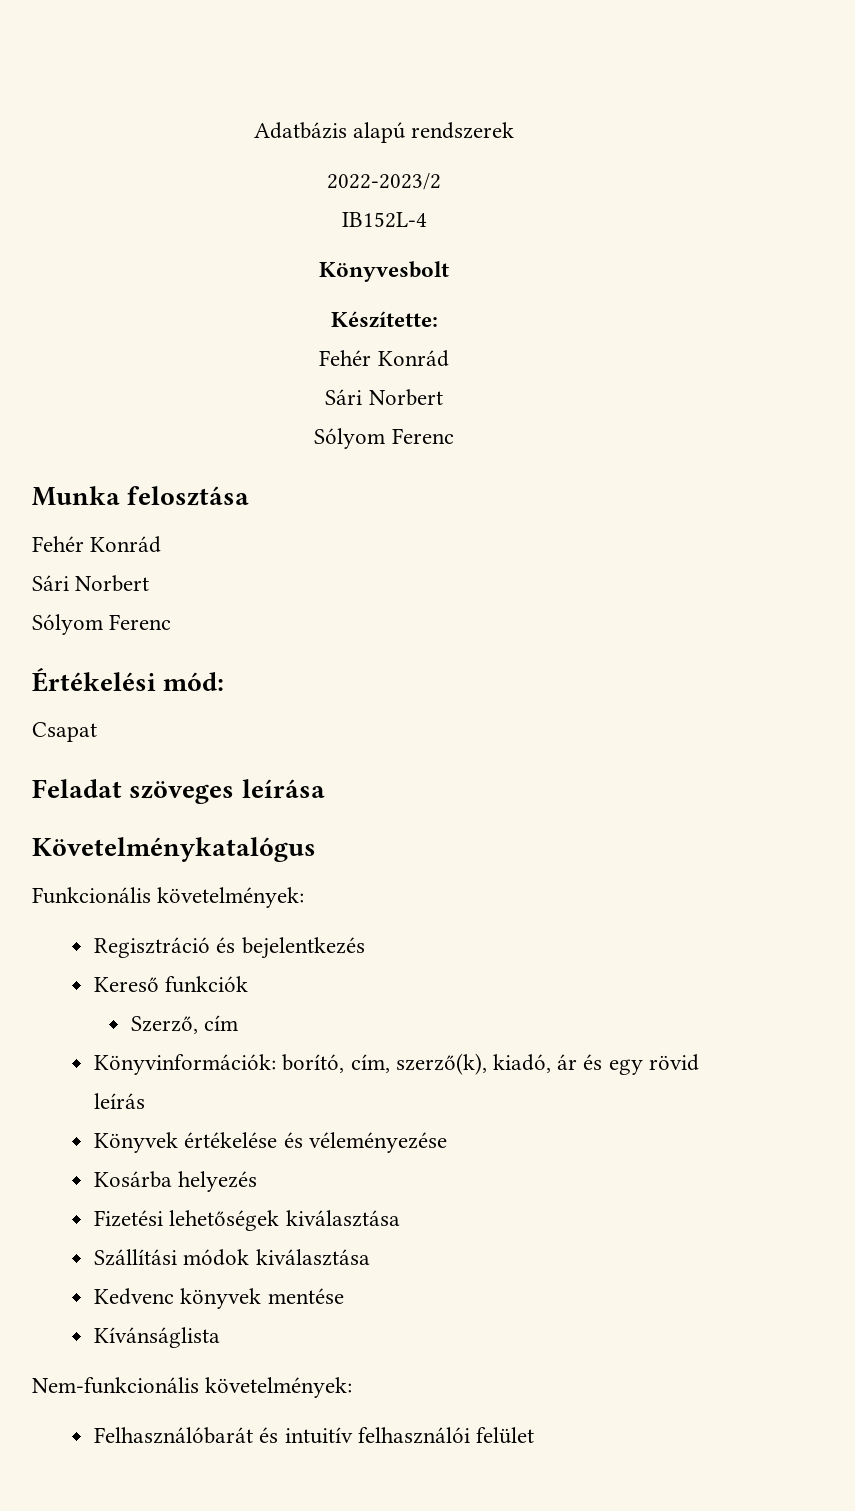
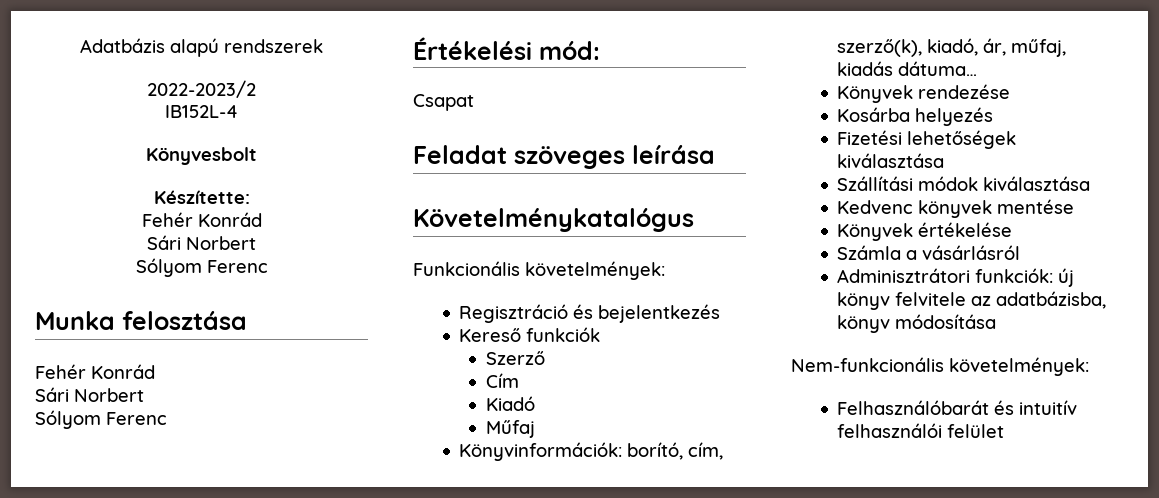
- Szerző, cím
+ Szerző
+ Cím
+ Kiadó
+ Műfaj
- Könyvinformációk: borító, cím, szerző(k), kiadó, ár és egy rövid leírás
- Könyvek értékelése és véleményezése
+ Könyvinformációk: borító, cím, szerző(k), kiadó, ár, műfaj, kiadás dátuma…
+ Könyvek rendezése
- Kívánságlista
+ Könyvek értékelése
+ Számla a vásárlásról
+ Adminisztrátori funkciók: új könyv felvitele az adatbázisba, könyv módosítása

